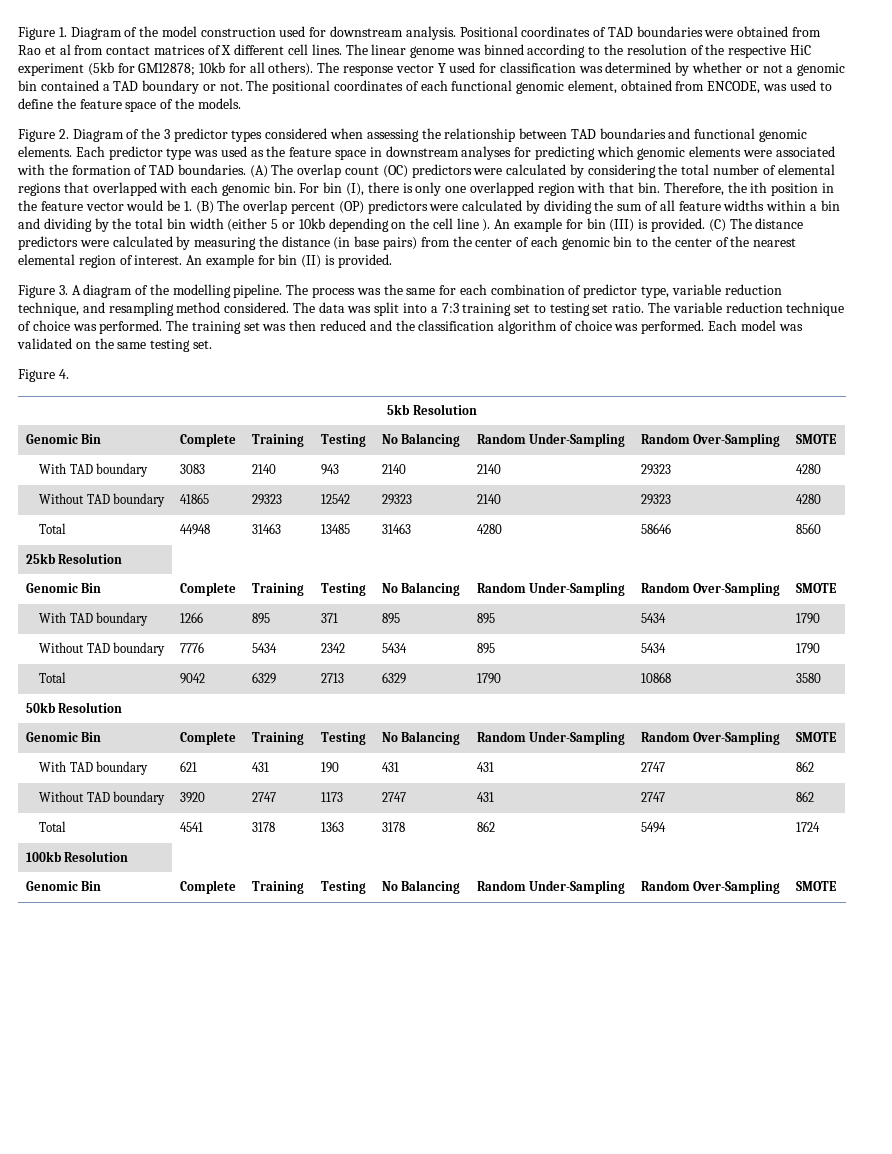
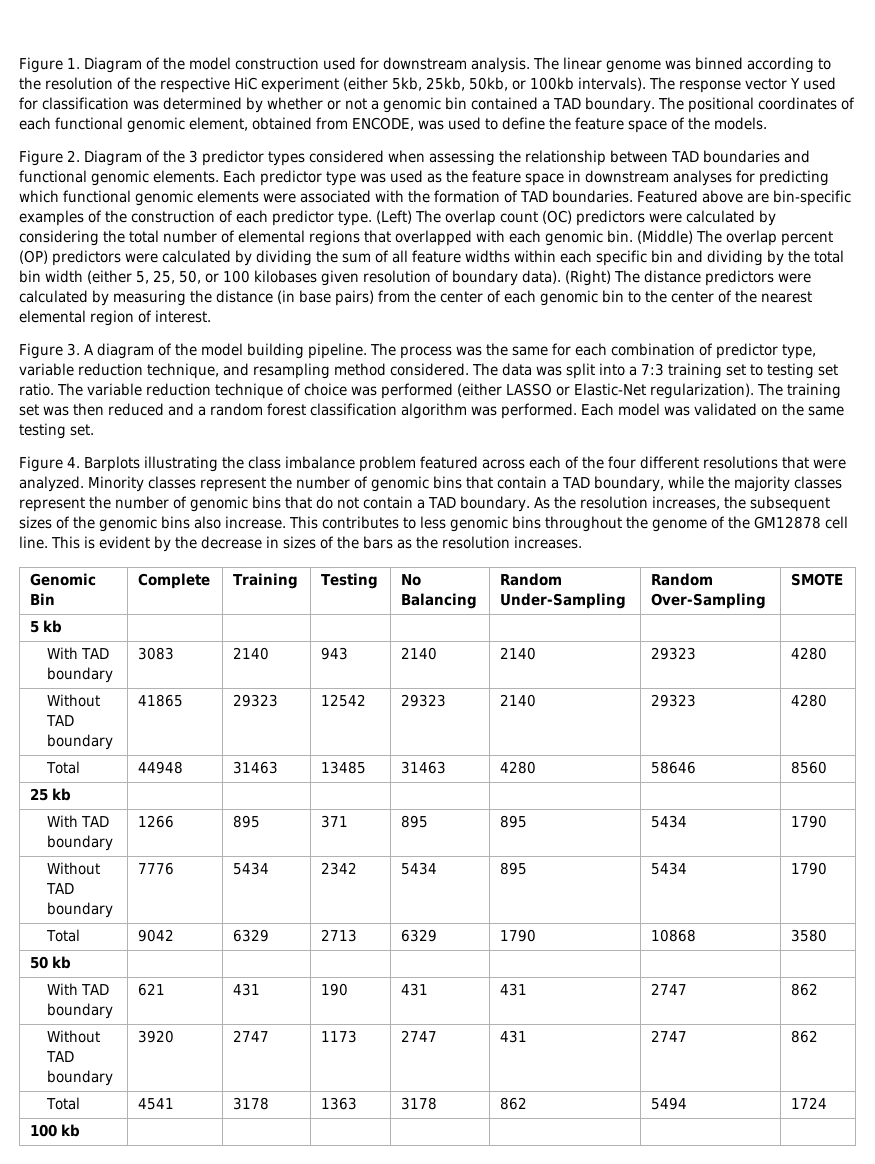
- Positional coordinates of TAD boundaries were obtained from Rao et al from contact matrices of X different cell lines.
- The linear genome was binned according to the resolution of the respective HiC experiment (5kb for GM12878; 10kb for all others).
+ The linear genome was binned according to the resolution of the respective HiC experiment (either 5kb, 25kb, 50kb, or 100kb intervals).
- The response vector Y used for classification was determined by whether or not a genomic bin contained a TAD boundary or not.
+ The response vector Y used for classification was determined by whether or not a genomic bin contained a TAD boundary.
- Each predictor type was used as the feature space in downstream analyses for predicting which genomic elements were associated with the formation of TAD boundaries.
+ Each predictor type was used as the feature space in downstream analyses for predicting which functional genomic elements were associated with the formation of TAD boundaries.
- (A) The overlap count (OC) predictors were calculated by considering the total number of elemental regions that overlapped with each genomic bin.
+ Featured above are bin-specific examples of the construction of each predictor type. (Left) The overlap count (OC) predictors were calculated by considering the total number of elemental regions that overlapped with each genomic bin.
- For bin (I), there is only one overlapped region with that bin. Therefore, the ith position in the feature vector would be 1. (B) The overlap percent (OP) predictors were calculated by dividing the sum of all feature widths within a bin and dividing by the total bin width (either 5 or 10kb depending on the cell line ). An example for bin (III) is provided. (C) The distance predictors were calculated by measuring the distance (in base pairs) from the center of each genomic bin to the center of the nearest elemental region of interest. An example for bin (II) is provided.
+ (Middle) The overlap percent (OP) predictors were calculated by dividing the sum of all feature widths within each specific bin and dividing by the total bin width (either 5, 25, 50, or 100 kilobases given resolution of boundary data). (Right) The distance predictors were calculated by measuring the distance (in base pairs) from the center of each genomic bin to the center of the nearest elemental region of interest.
- Figure 3. A diagram of the modelling pipeline.
+ Figure 3. A diagram of the model building pipeline.
- The variable reduction technique of choice was performed.
+ The variable reduction technique of choice was performed (either LASSO or Elastic-Net regularization).
- The training set was then reduced and the classification algorithm of choice was performed.
+ The training set was then reduced and a random forest classification algorithm was performed.
- Figure 4.
- 5kb Resolution
+ Figure 4. Barplots illustrating the class imbalance problem featured across each of the four different resolutions that were analyzed. Minority classes represent the number of genomic bins that contain a TAD boundary, while the majority classes represent the number of genomic bins that do not contain a TAD boundary. As the resolution increases, the subsequent sizes of the genomic bins also increase. This contributes to less genomic bins throughout the genome of the GM12878 cell line. This is evident by the decrease in sizes of the bars as the resolution increases.
+ 5 kb | | | | | | |
- 25kb Resolution
- Genomic Bin | Complete | Training | Testing | No Balancing | Random Under-Sampling | Random Over-Sampling | SMOTE
+ 25 kb | | | | | | |
- 50kb Resolution
- Genomic Bin | Complete | Training | Testing | No Balancing | Random Under-Sampling | Random Over-Sampling | SMOTE
+ 50 kb | | | | | | |
- 100kb Resolution
- Genomic Bin | Complete | Training | Testing | No Balancing | Random Under-Sampling | Random Over-Sampling | SMOTE
+ 100 kb | | | | | | |

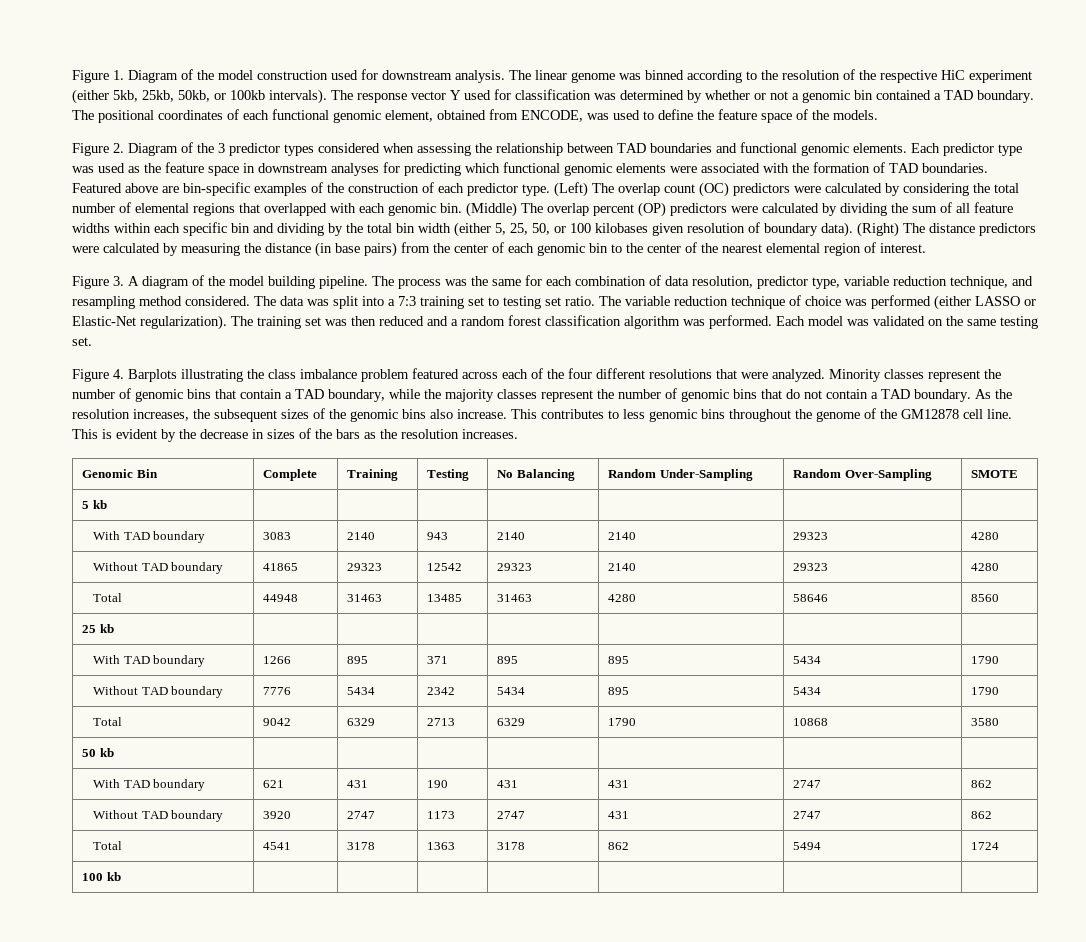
- The process was the same for each combination of predictor type, variable reduction technique, and resampling method considered.
+ The process was the same for each combination of data resolution, predictor type, variable reduction technique, and resampling method considered.

